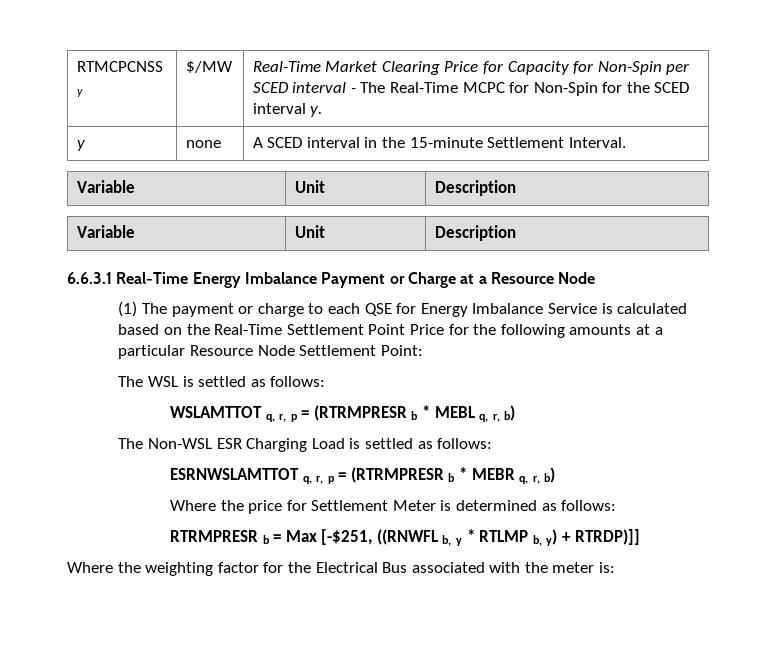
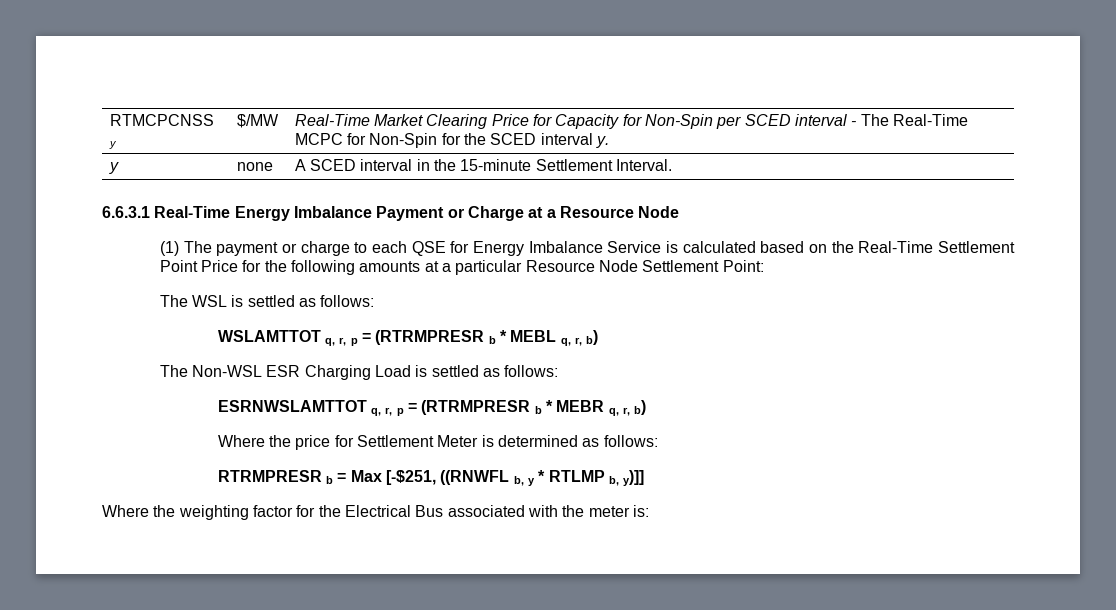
  y | none | A SCED interval in the 15-minute Settlement Interval.
- Variable | Unit | Description
- Variable | Unit | Description
- RTRMPRESR b = Max [-$251, ((RNWFL b, y * RTLMP b, y) + RTRDP)]]
+ RTRMPRESR b = Max [-$251, ((RNWFL b, y * RTLMP b, y)]]

